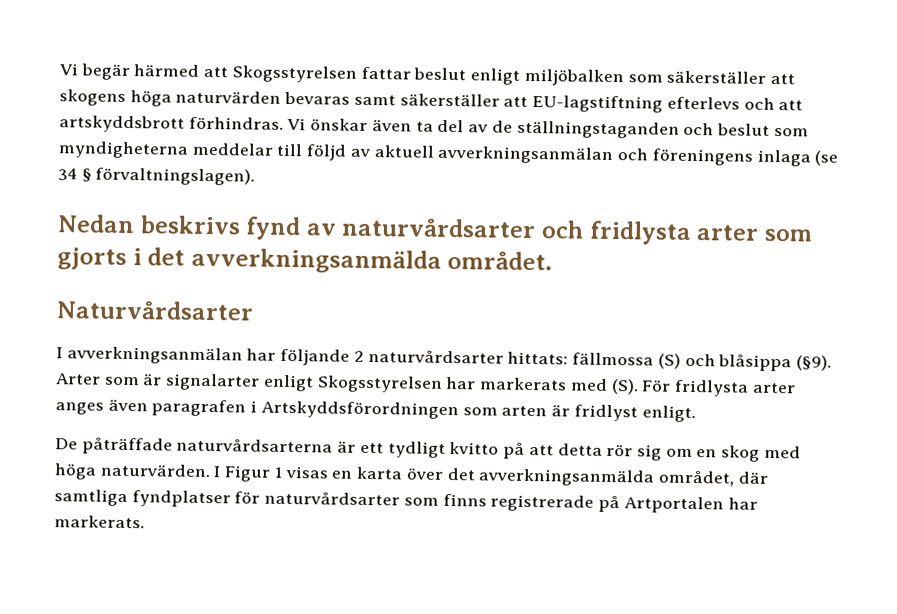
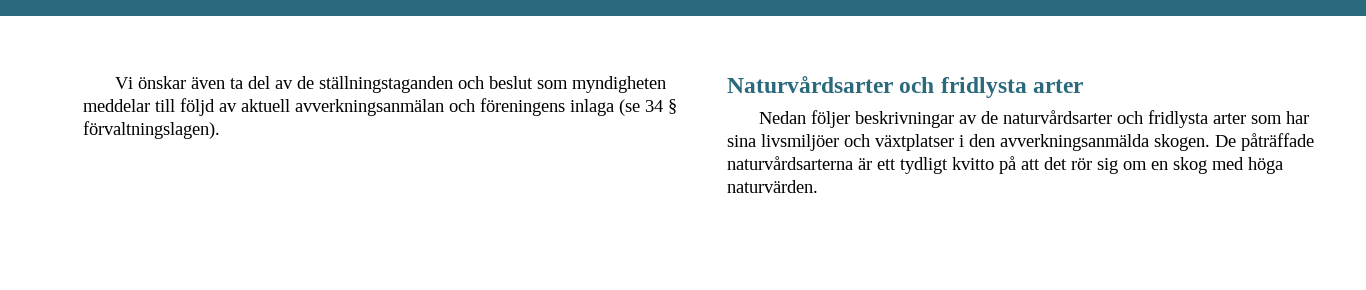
- Vi begär härmed att Skogsstyrelsen fattar beslut enligt miljöbalken som säkerställer att skogens höga naturvärden bevaras samt säkerställer att EU-lagstiftning efterlevs och att artskyddsbrott förhindras. Vi önskar även ta del av de ställningstaganden och beslut som myndigheterna meddelar till följd av aktuell avverkningsanmälan och föreningens inlaga (se 34 § förvaltningslagen).
+ Vi önskar även ta del av de ställningstaganden och beslut som myndigheten meddelar till följd av aktuell avverkningsanmälan och föreningens inlaga (se 34 § förvaltningslagen).
- Nedan beskrivs fynd av naturvårdsarter och fridlysta arter som gjorts i det avverkningsanmälda området.
- Naturvårdsarter
- I avverkningsanmälan har följande 2 naturvårdsarter hittats: fällmossa (S) och blåsippa (§9). Arter som är signalarter enligt Skogsstyrelsen har markerats med (S). För fridlysta arter anges även paragrafen i Artskyddsförordningen som arten är fridlyst enligt.
- De påträffade naturvårdsarterna är ett tydligt kvitto på att detta rör sig om en skog med höga naturvärden. I Figur 1 visas en karta över det avverkningsanmälda området, där samtliga fyndplatser för naturvårdsarter som finns registrerade på Artportalen har markerats.
+ Naturvårdsarter och fridlysta arter
+ Nedan följer beskrivningar av de naturvårdsarter och fridlysta arter som har sina livsmiljöer och växtplatser i den avverkningsanmälda skogen. De påträffade naturvårdsarterna är ett tydligt kvitto på att det rör sig om en skog med höga naturvärden.

